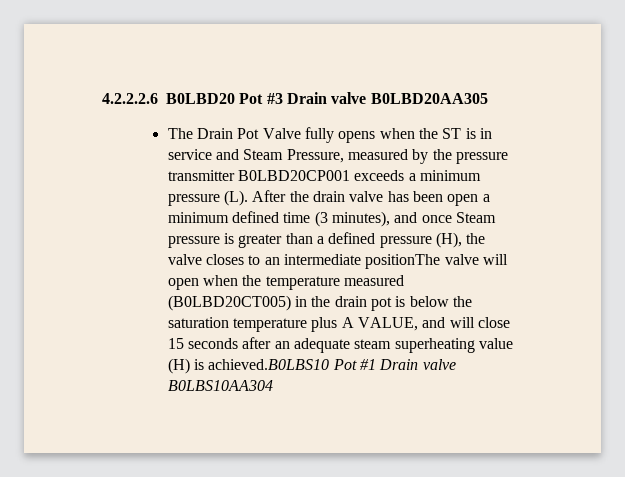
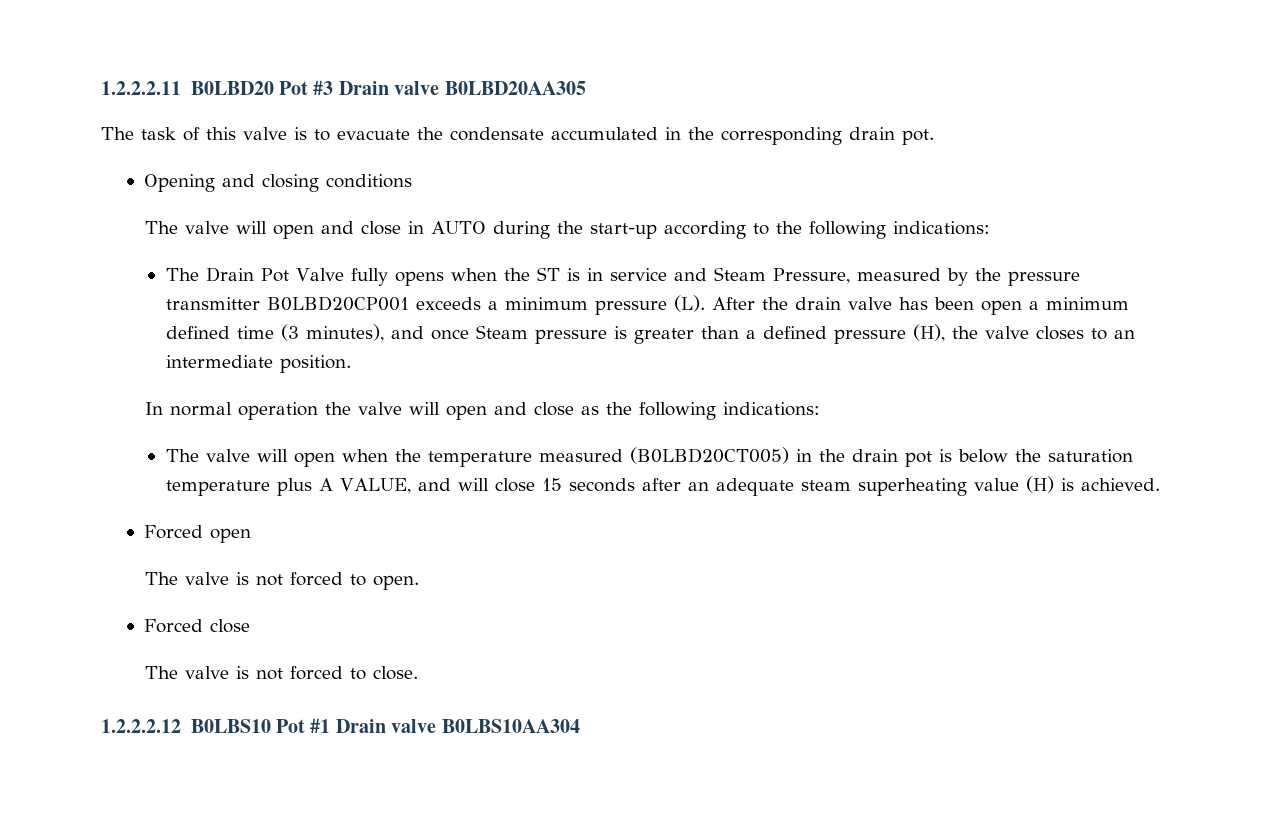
- 4.2.2.2.6 B0LBD20 Pot #3 Drain valve B0LBD20AA305
+ 1.2.2.2.11 B0LBD20 Pot #3 Drain valve B0LBD20AA305
+ The task of this valve is to evacuate the condensate accumulated in the corresponding drain pot.
+ Opening and closing conditions
+ The valve will open and close in AUTO during the start-up according to the following indications:
- The Drain Pot Valve fully opens when the ST is in service and Steam Pressure, measured by the pressure transmitter B0LBD20CP001 exceeds a minimum pressure (L). After the drain valve has been open a minimum defined time (3 minutes), and once Steam pressure is greater than a defined pressure (H), the valve closes to an intermediate positionThe valve will open when the temperature measured (B0LBD20CT005) in the drain pot is below the saturation temperature plus A VALUE, and will close 15 seconds after an adequate steam superheating value (H) is achieved.B0LBS10 Pot #1 Drain valve B0LBS10AA304
+ The Drain Pot Valve fully opens when the ST is in service and Steam Pressure, measured by the pressure transmitter B0LBD20CP001 exceeds a minimum pressure (L). After the drain valve has been open a minimum defined time (3 minutes), and once Steam pressure is greater than a defined pressure (H), the valve closes to an intermediate position.
+ In normal operation the valve will open and close as the following indications:
+ The valve will open when the temperature measured (B0LBD20CT005) in the drain pot is below the saturation temperature plus A VALUE, and will close 15 seconds after an adequate steam superheating value (H) is achieved.
+ Forced open
+ The valve is not forced to open.
+ Forced close
+ The valve is not forced to close.
+ 1.2.2.2.12 B0LBS10 Pot #1 Drain valve B0LBS10AA304

